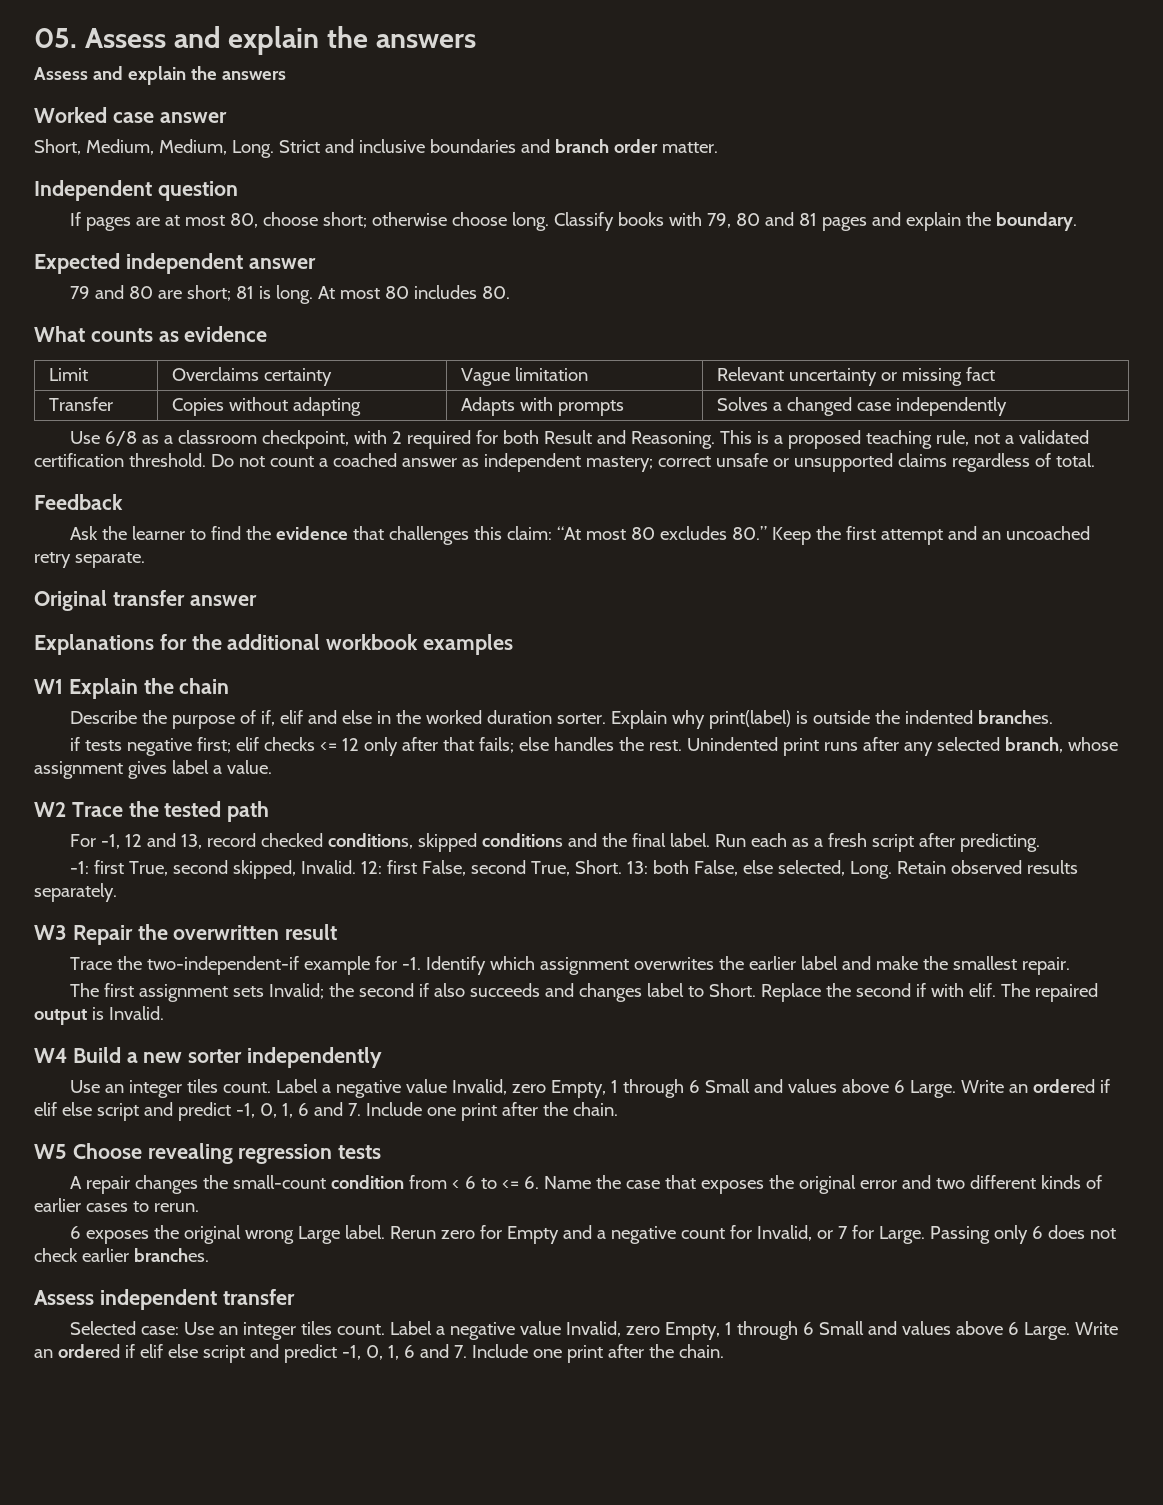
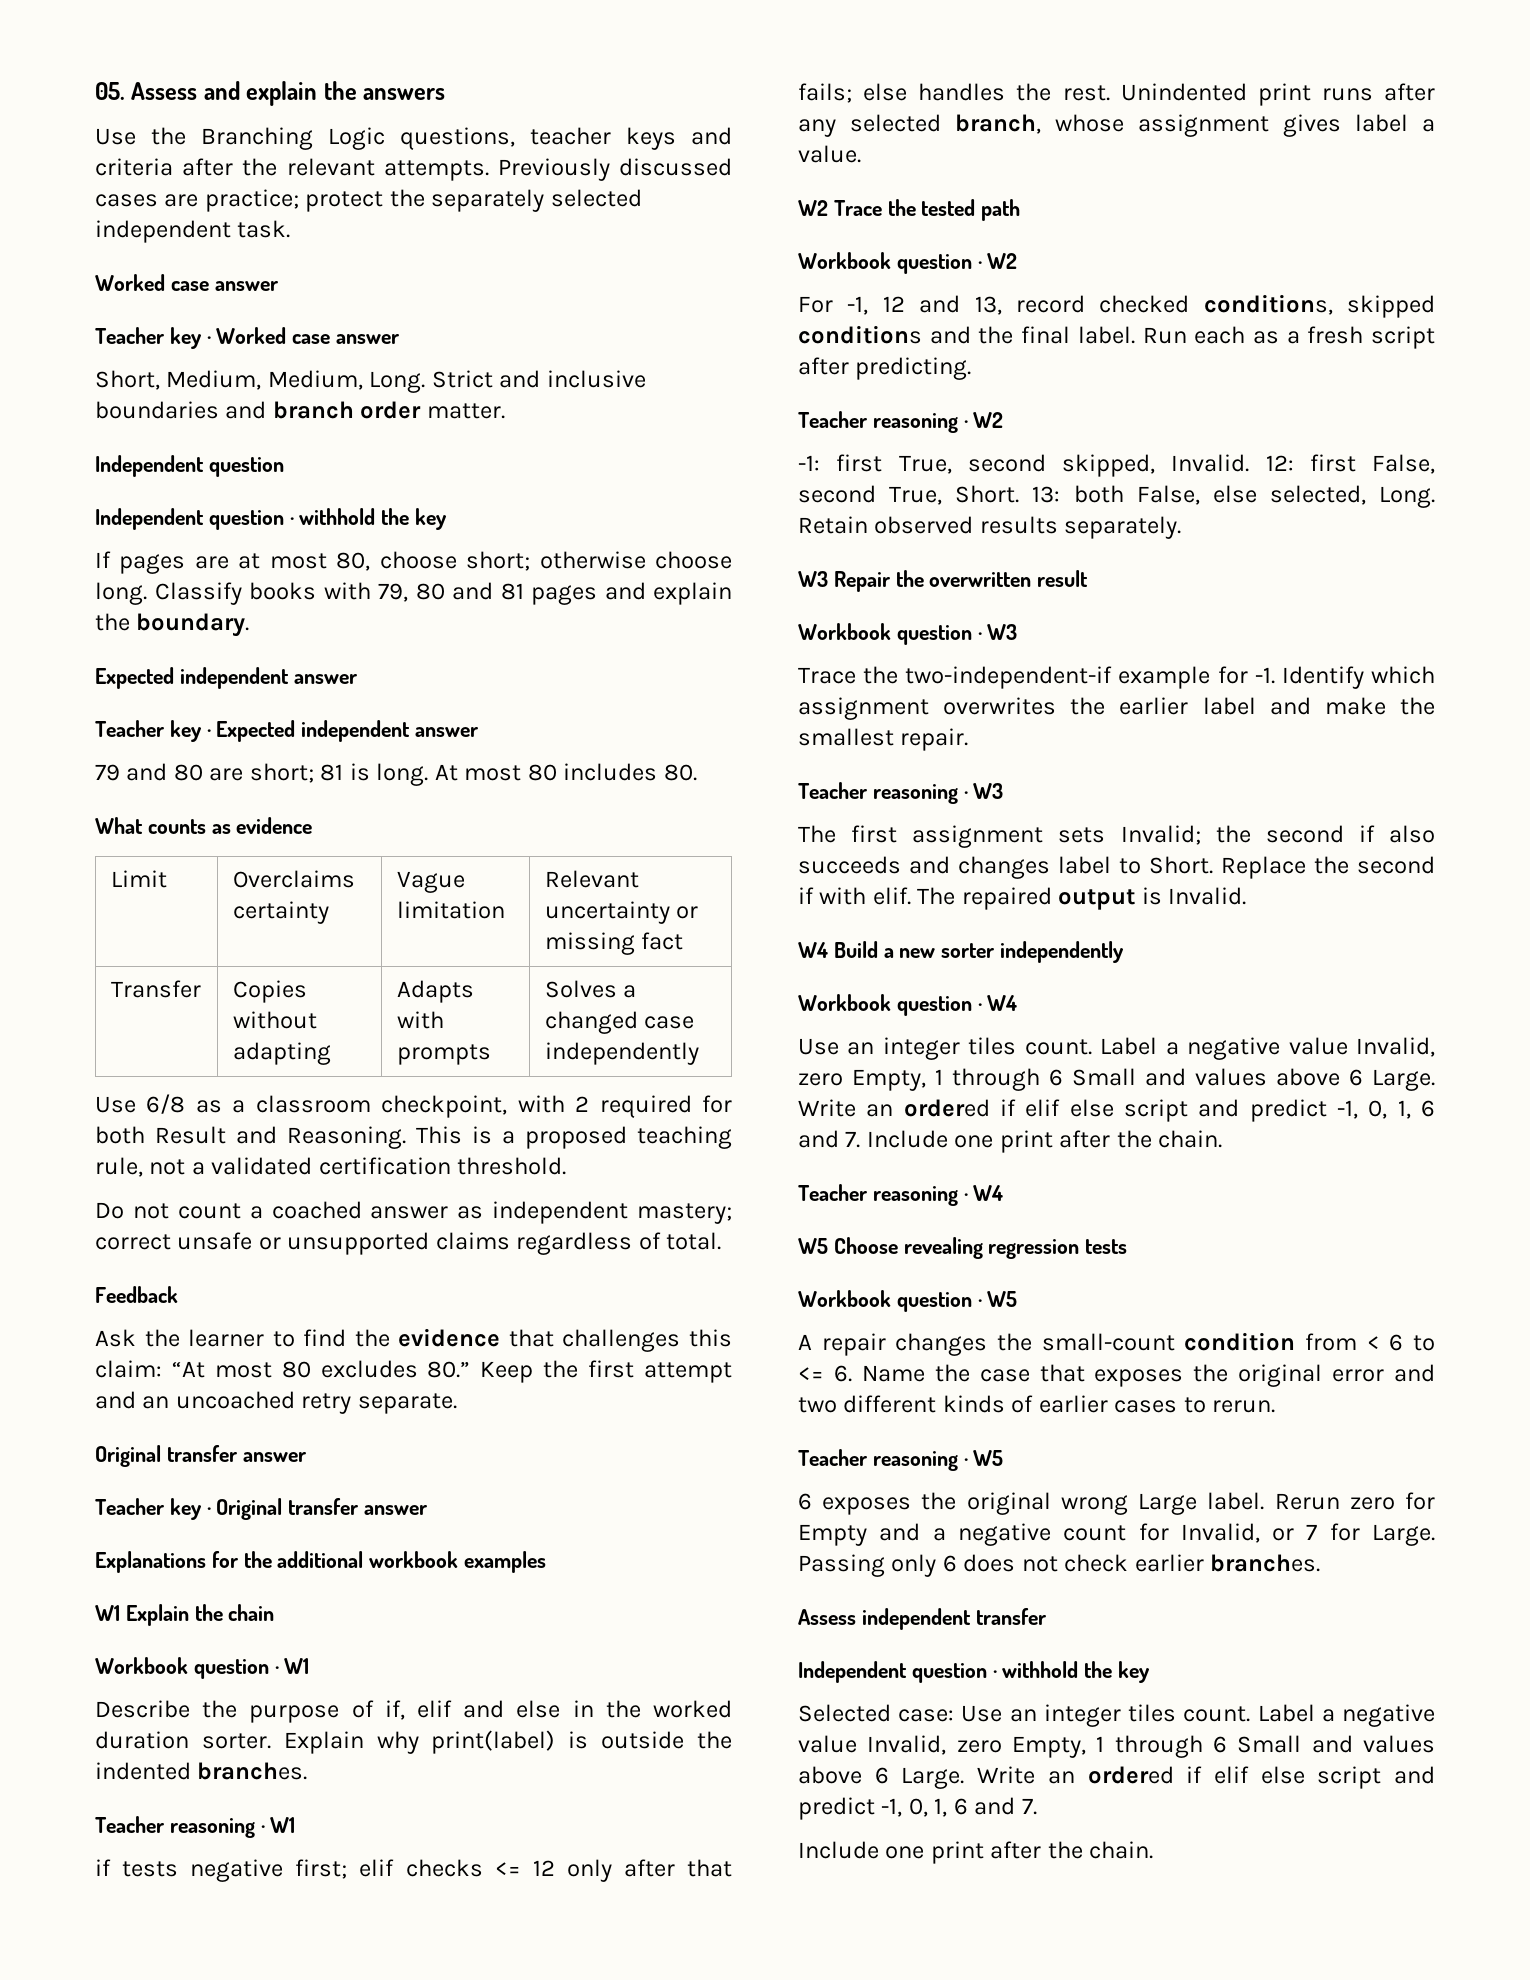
  05. Assess and explain the answers
- Assess and explain the answers
+ Use the Branching Logic questions, teacher keys and criteria after the relevant attempts. Previously discussed cases are practice; protect the separately selected independent task.
  Worked case answer
+ Teacher key · Worked case answer
  Strict and inclusive boundaries and branch order matter.
  Independent question
+ Independent question · withhold the key
+ Teacher key · Expected independent answer
- This is a proposed teaching rule, not a validated certification threshold. Do not count a coached answer as independent mastery; correct unsafe or unsupported claims regardless of total.
+ This is a proposed teaching rule, not a validated certification threshold.
+ Do not count a coached answer as independent mastery; correct unsafe or unsupported claims regardless of total.
+ Teacher key · Original transfer answer
+ Workbook question · W1
+ Teacher reasoning · W1
+ Workbook question · W2
+ Teacher reasoning · W2
+ Workbook question · W3
+ Teacher reasoning · W3
+ Workbook question · W4
+ Teacher reasoning · W4
+ Workbook question · W5
+ Teacher reasoning · W5
  Assess independent transfer
+ Independent question · withhold the key
- Selected case: Use an integer tiles count. Label a negative value Invalid, zero Empty, 1 through 6 Small and values above 6 Large. Write an ordered if elif else script and predict -1, 0, 1, 6 and 7. Include one print after the chain.
+ Selected case: Use an integer tiles count. Label a negative value Invalid, zero Empty, 1 through 6 Small and values above 6 Large. Write an ordered if elif else script and predict -1, 0, 1, 6 and 7.
+ Include one print after the chain.

